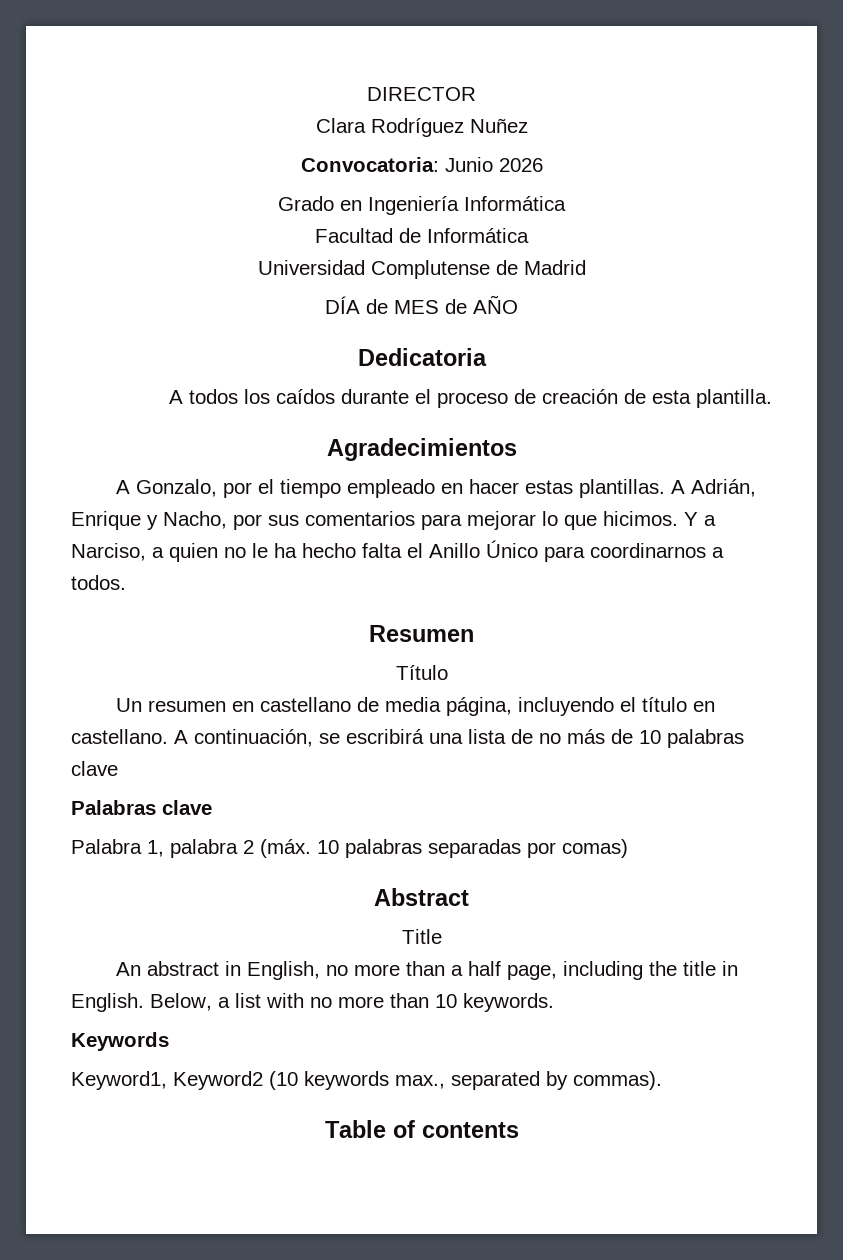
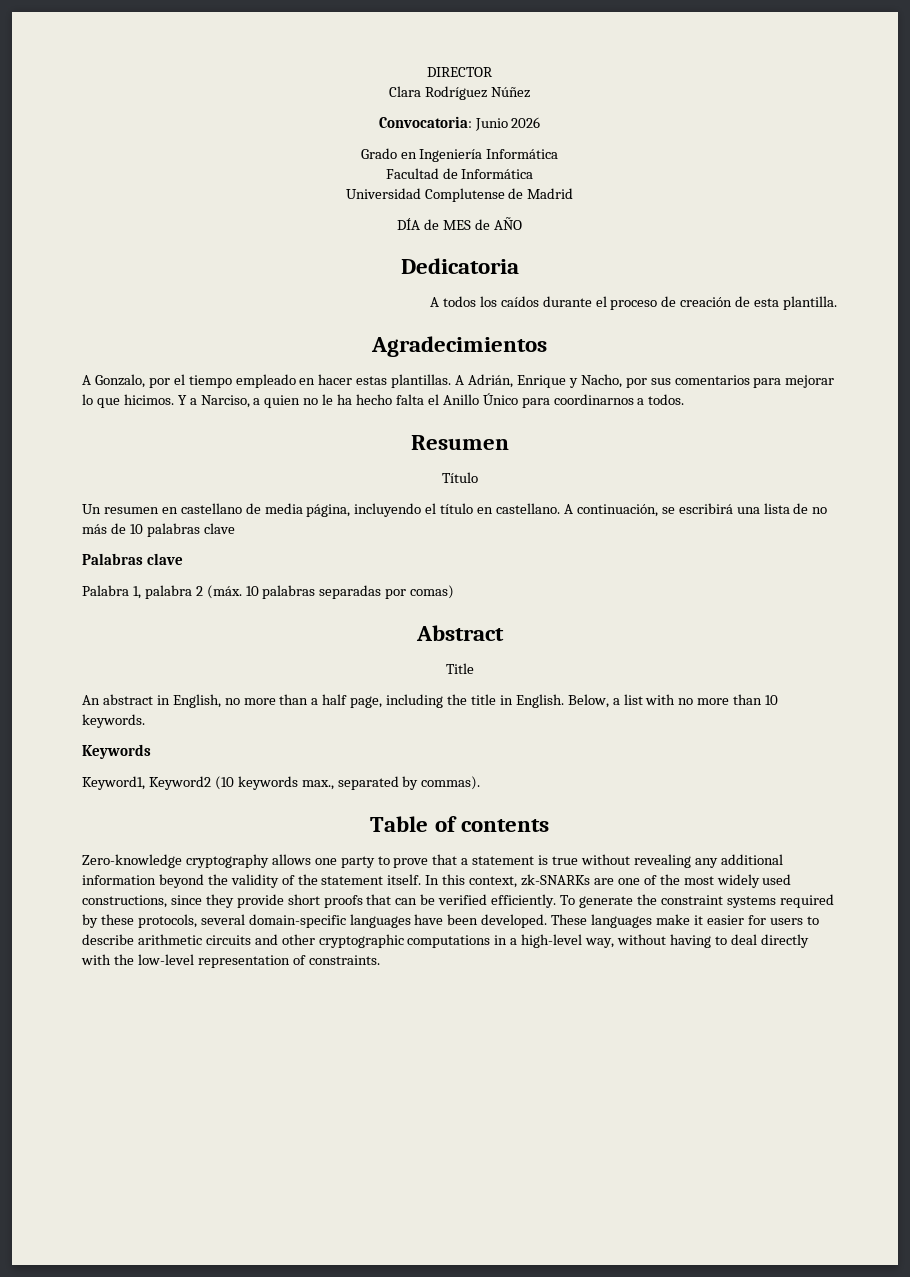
- Clara Rodríguez Nuñez
+ Clara Rodríguez Núñez
+ Zero-knowledge cryptography allows one party to prove that a statement is true without revealing any additional information beyond the validity of the statement itself. In this context, zk-SNARKs are one of the most widely used constructions, since they provide short proofs that can be verified efficiently. To generate the constraint systems required by these protocols, several domain-specific languages have been developed. These languages make it easier for users to describe arithmetic circuits and other cryptographic computations in a high-level way, without having to deal directly with the low-level representation of constraints.

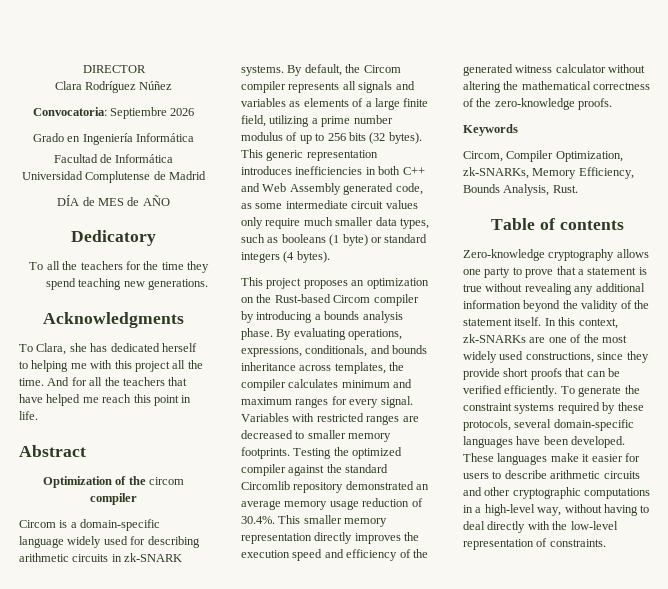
- Convocatoria: Junio 2026
+ Convocatoria: Septiembre 2026
- Dedicatoria
- A todos los caídos durante el proceso de creación de esta plantilla.
- Agradecimientos
- A Gonzalo, por el tiempo empleado en hacer estas plantillas. A Adrián, Enrique y Nacho, por sus comentarios para mejorar lo que hicimos. Y a Narciso, a quien no le ha hecho falta el Anillo Único para coordinarnos a todos.
- Resumen
- Título
- Un resumen en castellano de media página, incluyendo el título en castellano. A continuación, se escribirá una lista de no más de 10 palabras clave
- Palabras clave
- Palabra 1, palabra 2 (máx. 10 palabras separadas por comas)
+ Dedicatory
+ To all the teachers for the time they spend teaching new generations.
+ Acknowledgments
+ To Clara, she has dedicated herself to helping me with this project all the time. And for all the teachers that have helped me reach this point in life.
  Abstract
- Title
- An abstract in English, no more than a half page, including the title in English. Below, a list with no more than 10 keywords.
+ Optimization of the circom compiler
+ Circom is a domain-specific language widely used for describing arithmetic circuits in zk-SNARK systems. By default, the Circom compiler represents all signals and variables as elements of a large finite field, utilizing a prime number modulus of up to 256 bits (32 bytes). This generic representation introduces inefficiencies in both C++ and Web Assembly generated code, as some intermediate circuit values only require much smaller data types, such as booleans (1 byte) or standard integers (4 bytes).
+ This project proposes an optimization on the Rust-based Circom compiler by introducing a bounds analysis phase. By evaluating operations, expressions, conditionals, and bounds inheritance across templates, the compiler calculates minimum and maximum ranges for every signal. Variables with restricted ranges are decreased to smaller memory footprints. Testing the optimized compiler against the standard Circomlib repository demonstrated an average memory usage reduction of 30.4%. This smaller memory representation directly improves the execution speed and efficiency of the generated witness calculator without altering the mathematical correctness of the zero-knowledge proofs.
  Keywords
- Keyword1, Keyword2 (10 keywords max., separated by commas).
+ Circom, Compiler Optimization, zk-SNARKs, Memory Efficiency, Bounds Analysis, Rust.

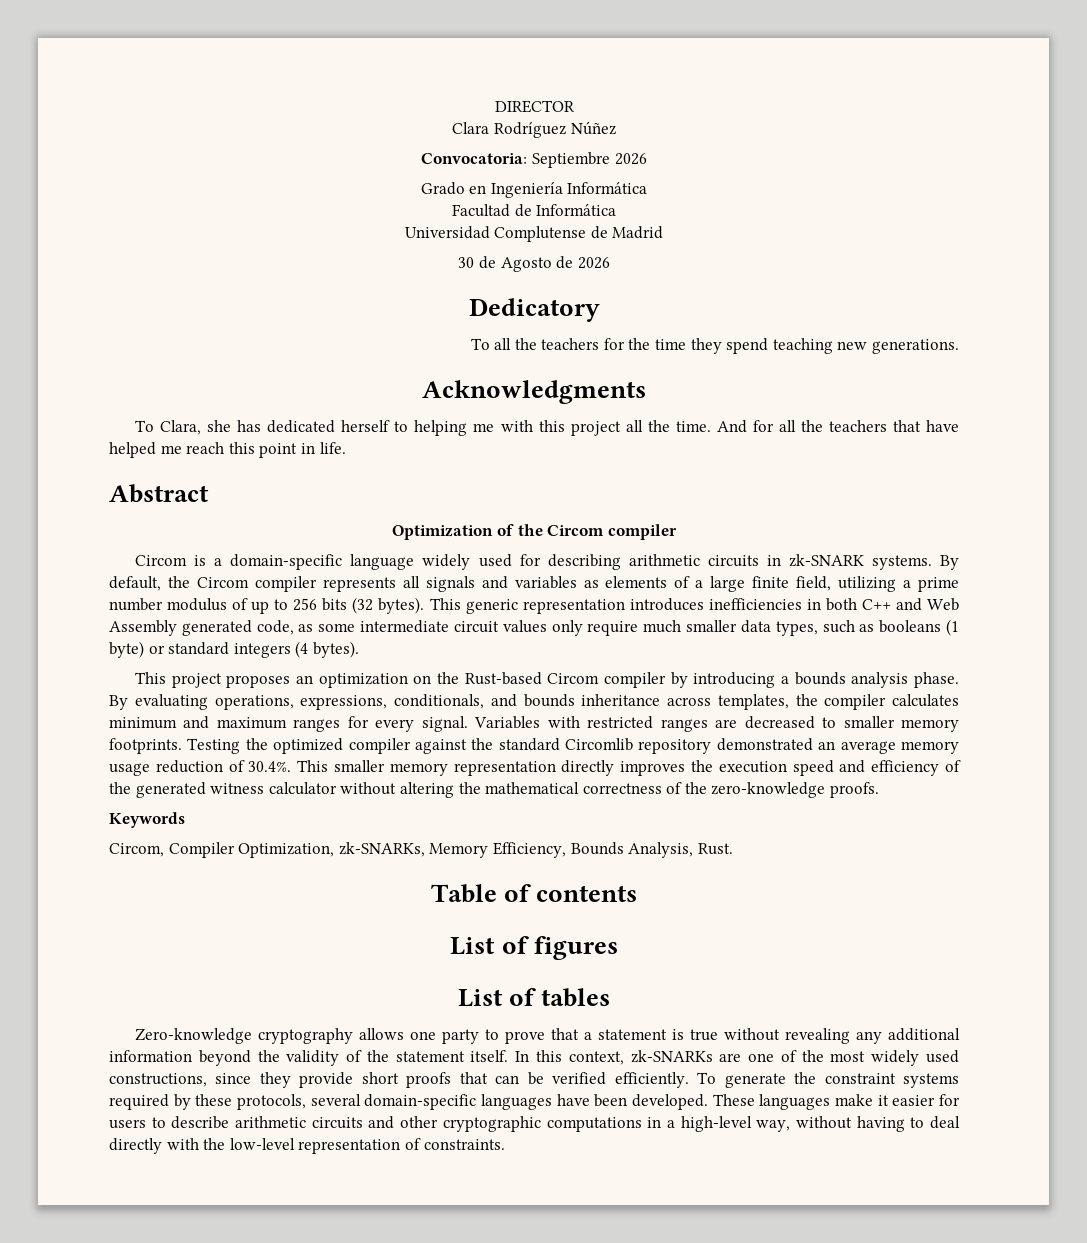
- DÍA de MES de AÑO
+ 30 de Agosto de 2026
- Optimization of the circom compiler
+ Optimization of the Circom compiler
+ List of figures
+ List of tables

